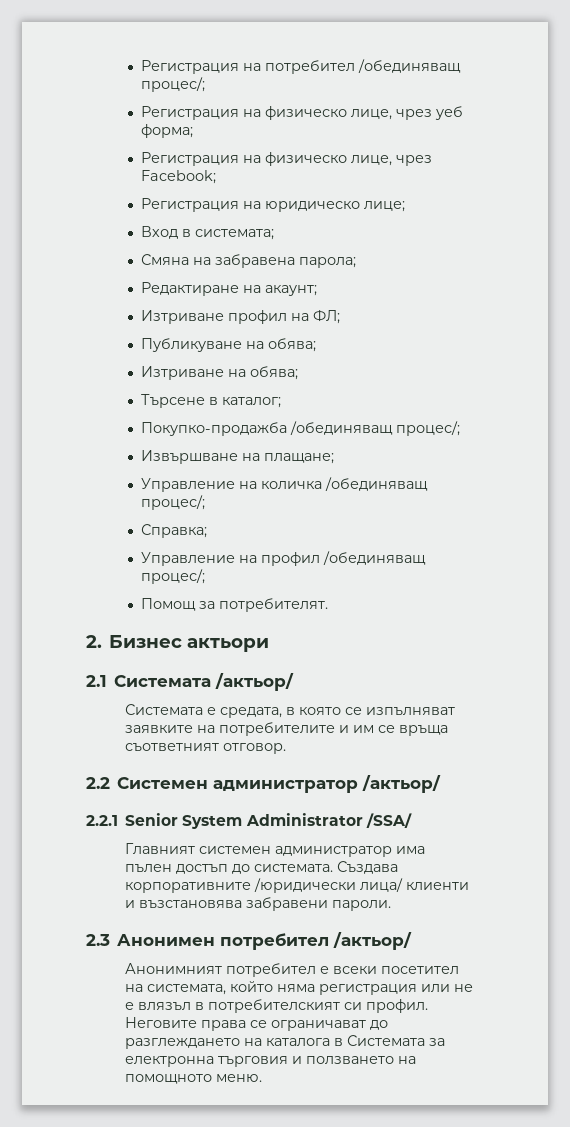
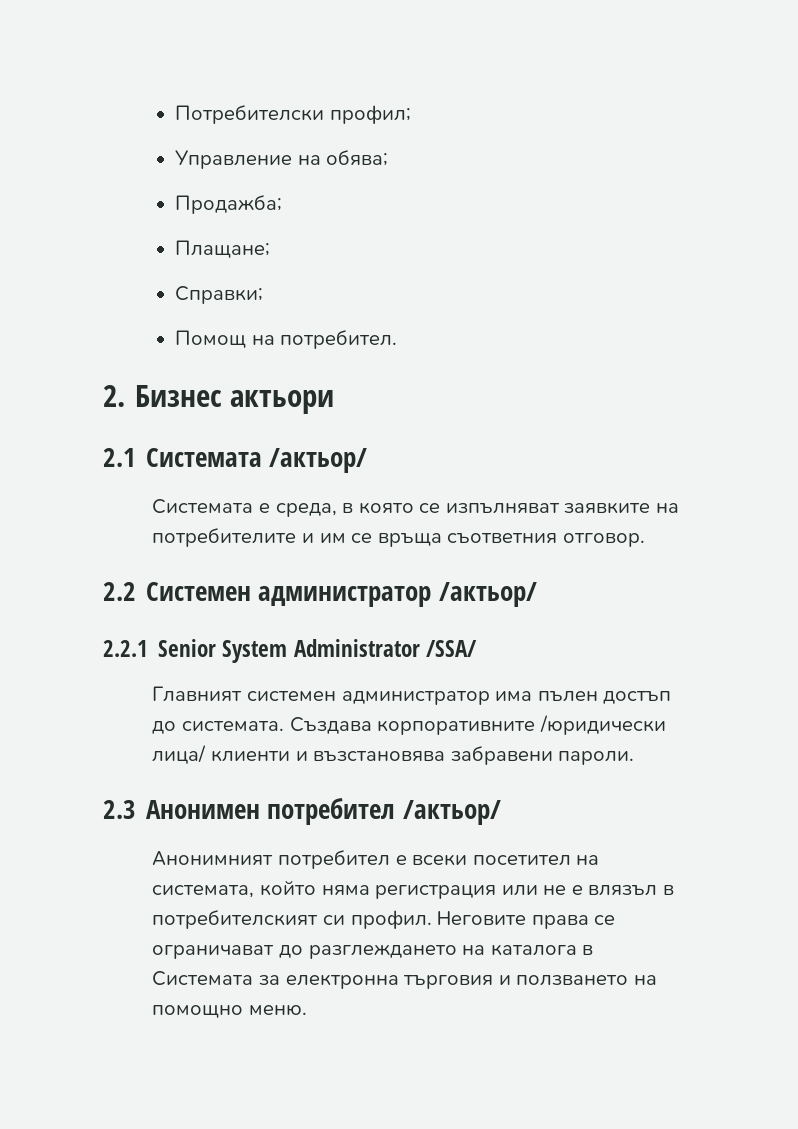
- Регистрация на потребител /обединяващ процес/;
- Регистрация на физическо лице, чрез уеб форма;
- Регистрация на физическо лице, чрез Facebook;
- Регистрация на юридическо лице;
- Вход в системата;
- Смяна на забравена парола;
- Редактиране на акаунт;
- Изтриване профил на ФЛ;
- Публикуване на обява;
- Изтриване на обява;
- Търсене в каталог;
- Покупко-продажба /обединяващ процес/;
- Извършване на плащане;
- Управление на количка /обединяващ процес/;
- Справка;
- Управление на профил /обединяващ процес/;
+ Потребителски профил;
+ Управление на обява;
+ Продажба;
+ Плащане;
+ Справки;
- Помощ за потребителят.
+ Помощ на потребител.
- Системата е средата, в която се изпълняват заявките на потребителите и им се връща съответният отговор.
+ Системата е среда, в която се изпълняват заявките на потребителите и им се връща съответния отговор.
- Неговите права се ограничават до разглеждането на каталога в Системата за електронна търговия и ползването на помощното меню.
+ Неговите права се ограничават до разглеждането на каталога в Системата за електронна търговия и ползването на помощно меню.

